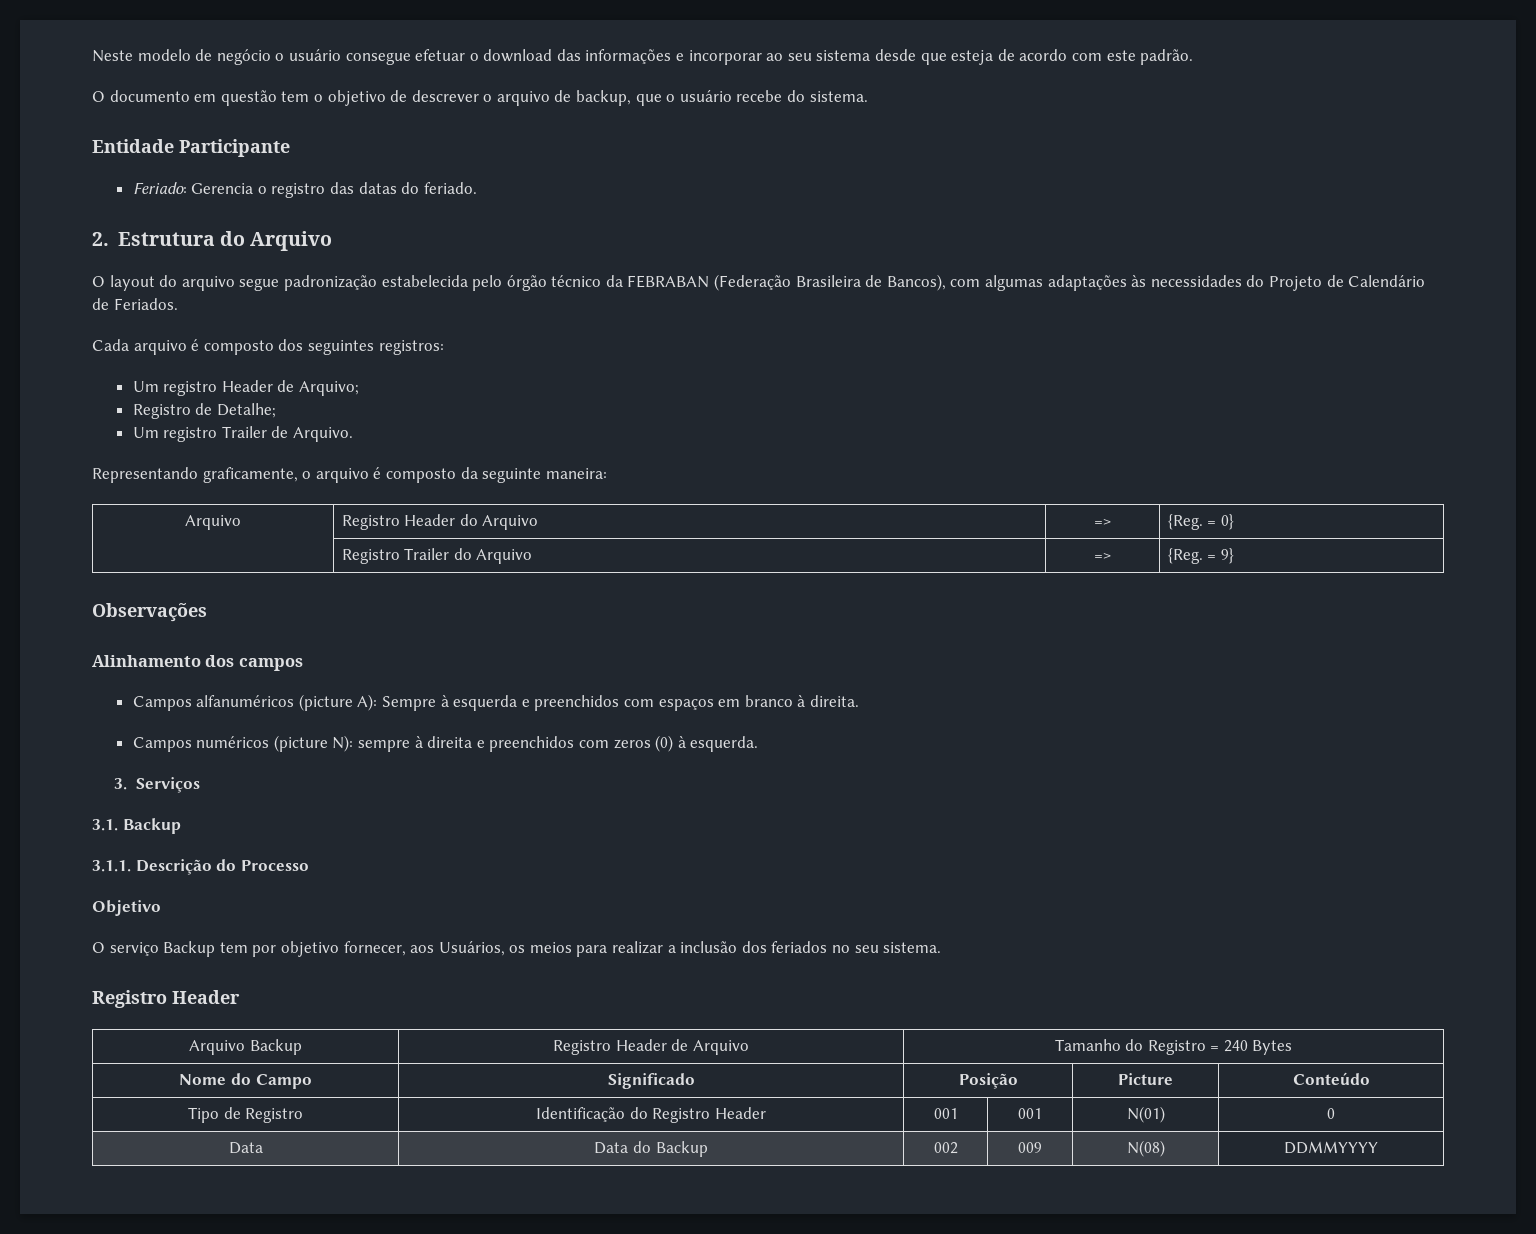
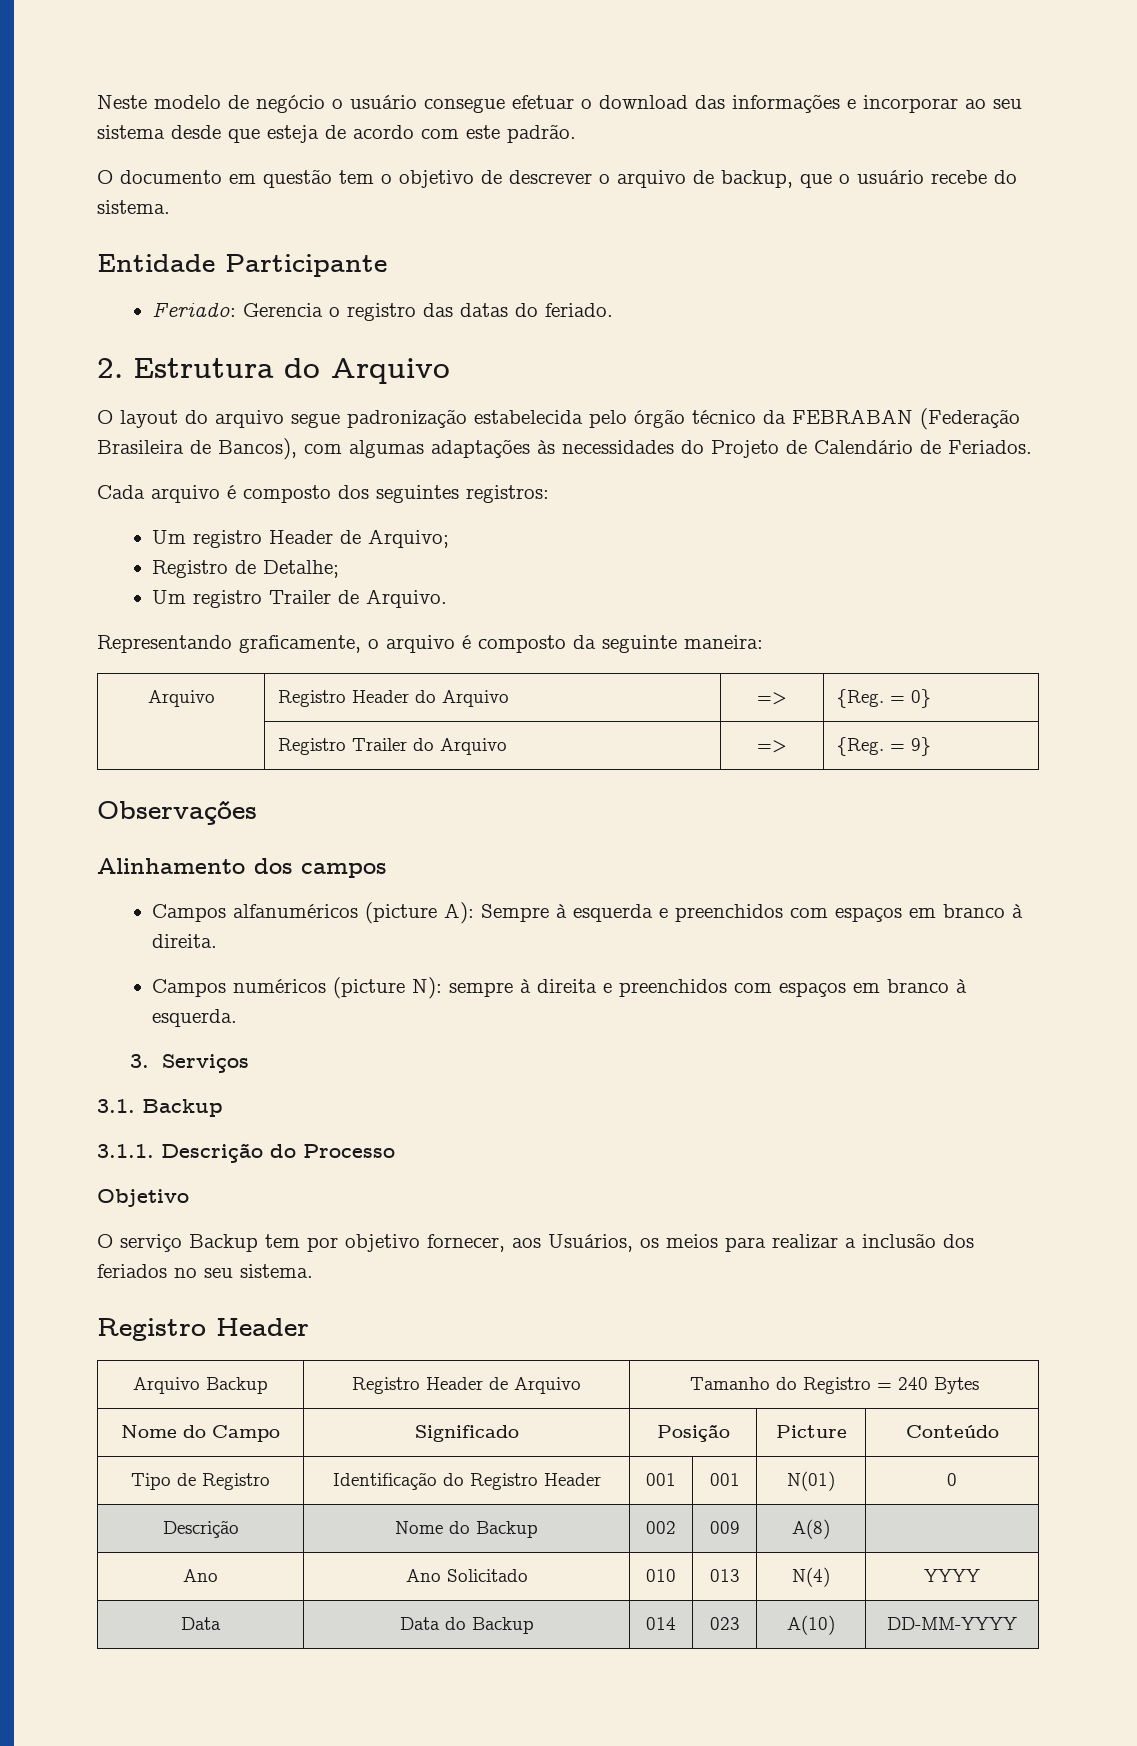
- Campos numéricos (picture N): sempre à direita e preenchidos com zeros (0) à esquerda.
+ Campos numéricos (picture N): sempre à direita e preenchidos com espaços em branco à esquerda.
- Data | Data do Backup | 002 | 009 | N(08) | DDMMYYYY
+ Descrição | Nome do Backup | 002 | 009 | A(8) |
+ Ano | Ano Solicitado | 010 | 013 | N(4) | YYYY
+ Data | Data do Backup | 014 | 023 | A(10) | DD-MM-YYYY

